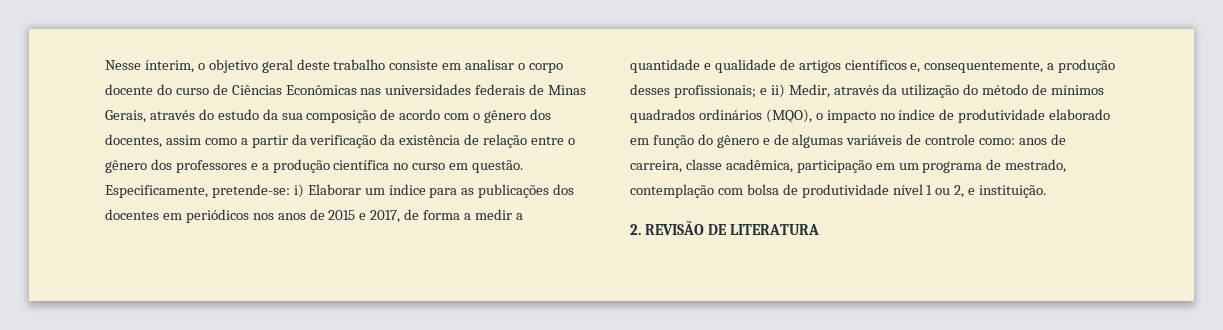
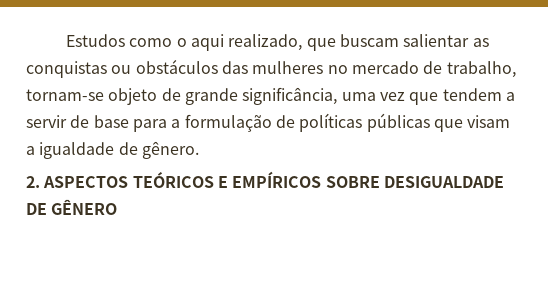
- Nesse ínterim, o objetivo geral deste trabalho consiste em analisar o corpo docente do curso de Ciências Econômicas nas universidades federais de Minas Gerais, através do estudo da sua composição de acordo com o gênero dos docentes, assim como a partir da verificação da existência de relação entre o gênero dos professores e a produção científica no curso em questão. Especificamente, pretende-se: i) Elaborar um índice para as publicações dos docentes em periódicos nos anos de 2015 e 2017, de forma a medir a quantidade e qualidade de artigos científicos e, consequentemente, a produção desses profissionais; e ii) Medir, através da utilização do método de mínimos quadrados ordinários (MQO), o impacto no índice de produtividade elaborado em função do gênero e de algumas variáveis de controle como: anos de carreira, classe acadêmica, participação em um programa de mestrado, contemplação com bolsa de produtividade nível 1 ou 2, e instituição.
- 2. REVISÃO DE LITERATURA
+ Estudos como o aqui realizado, que buscam salientar as conquistas ou obstáculos das mulheres no mercado de trabalho, tornam-se objeto de grande significância, uma vez que tendem a servir de base para a formulação de políticas públicas que visam a igualdade de gênero.
+ 2. ASPECTOS TEÓRICOS E EMPÍRICOS SOBRE DESIGUALDADE DE GÊNERO

